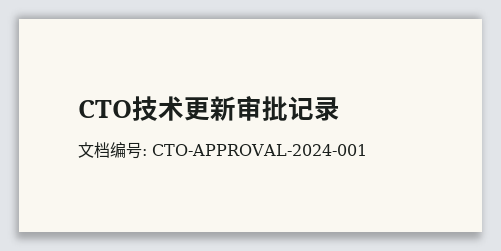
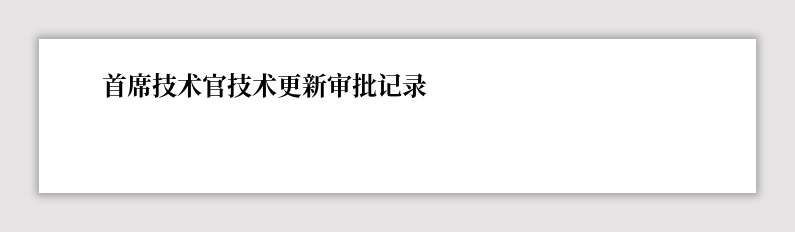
- CTO技术更新审批记录
+ 首席技术官技术更新审批记录
- 文档编号: CTO-APPROVAL-2024-001

